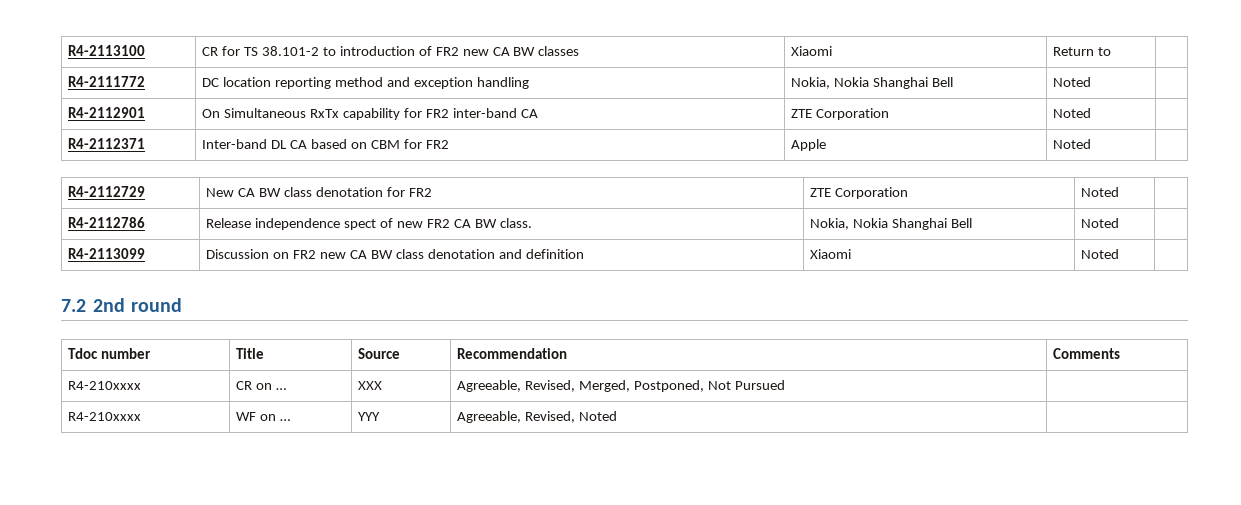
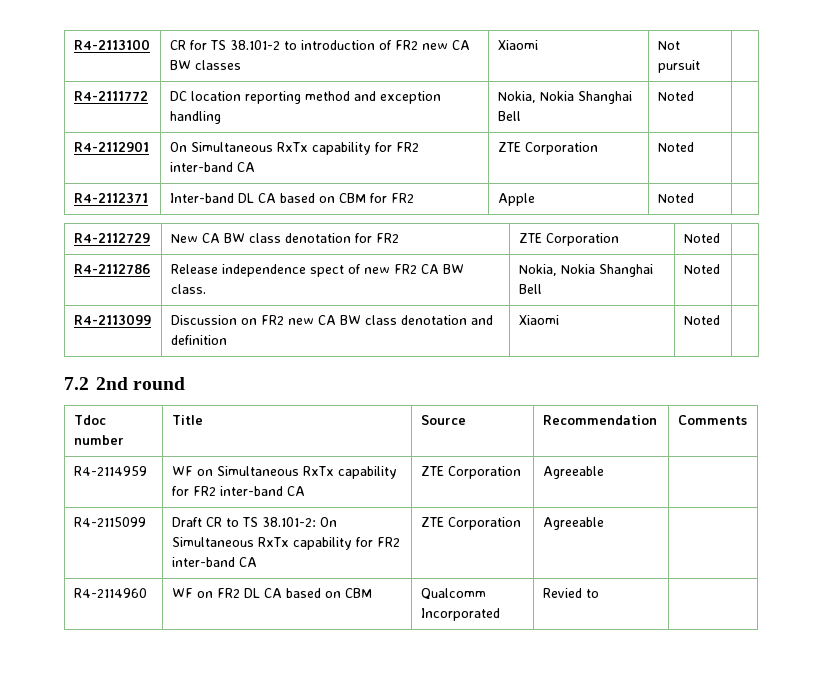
- R4-2113100 | CR for TS 38.101-2 to introduction of FR2 new CA BW classes | Xiaomi | Return to |
+ R4-2113100 | CR for TS 38.101-2 to introduction of FR2 new CA BW classes | Xiaomi | Not pursuit |
- R4-210xxxx | CR on … | XXX | Agreeable, Revised, Merged, Postponed, Not Pursued |
- R4-210xxxx | WF on … | YYY | Agreeable, Revised, Noted |
+ R4-2114959 | WF on Simultaneous RxTx capability for FR2 inter-band CA | ZTE Corporation | Agreeable |
+ R4-2115099 | Draft CR to TS 38.101-2: On Simultaneous RxTx capability for FR2 inter-band CA | ZTE Corporation | Agreeable |
+ R4-2114960 | WF on FR2 DL CA based on CBM | Qualcomm Incorporated | Revied to |

